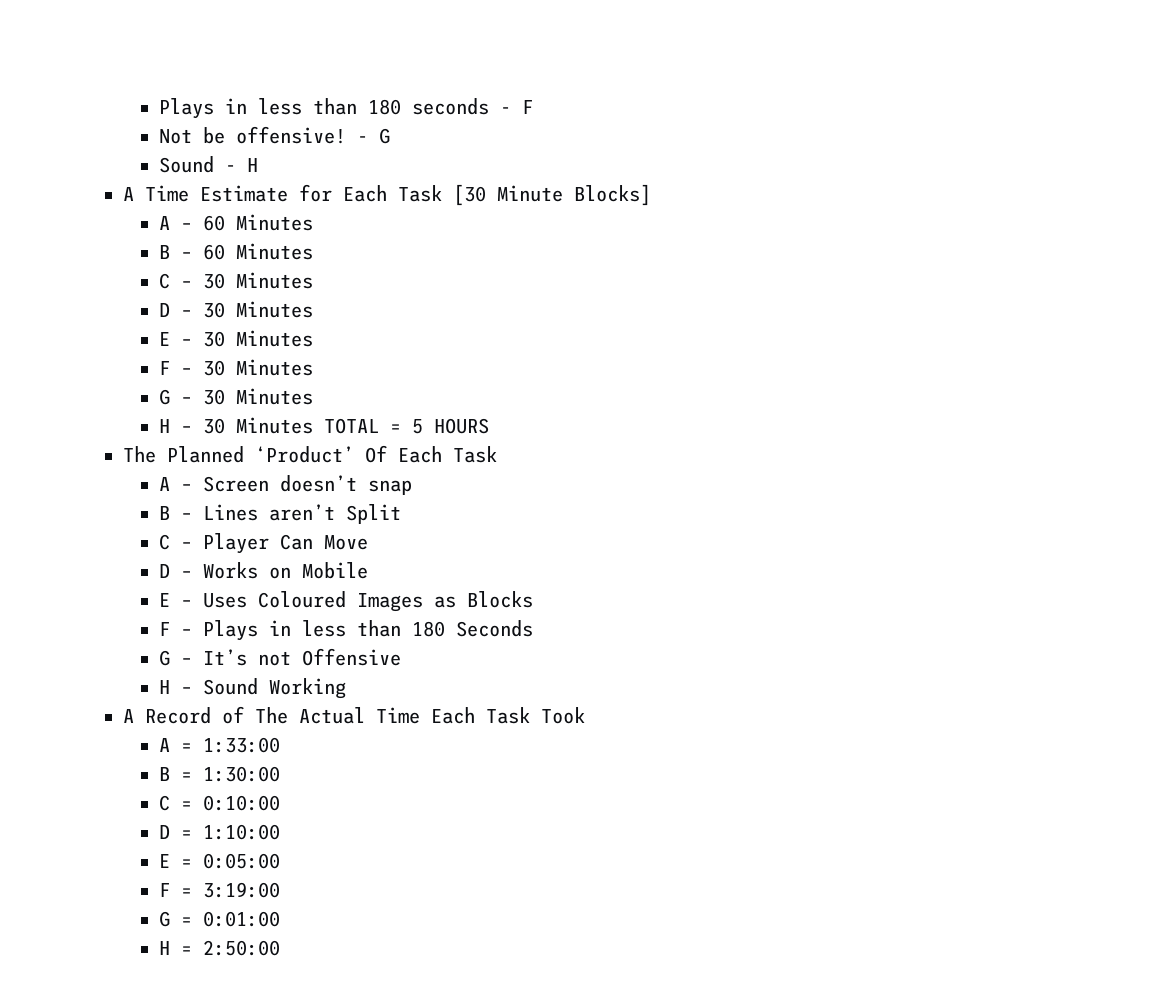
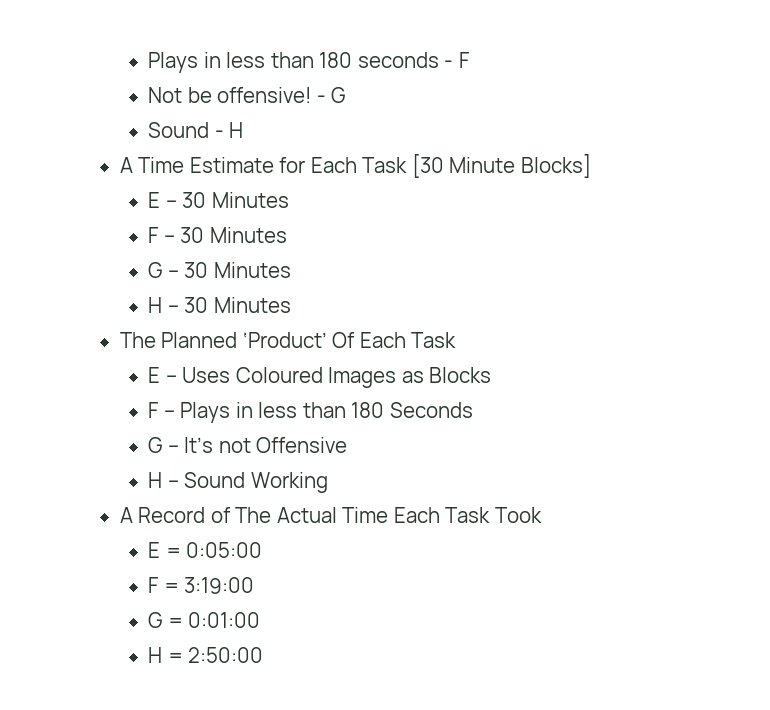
- A – 60 Minutes
- B – 60 Minutes
- C – 30 Minutes
- D – 30 Minutes
- H – 30 Minutes TOTAL = 5 HOURS
+ H – 30 Minutes
- A – Screen doesn’t snap
- B – Lines aren’t Split
- C – Player Can Move
- D – Works on Mobile
- A = 1:33:00
- B = 1:30:00
- C = 0:10:00
- D = 1:10:00

